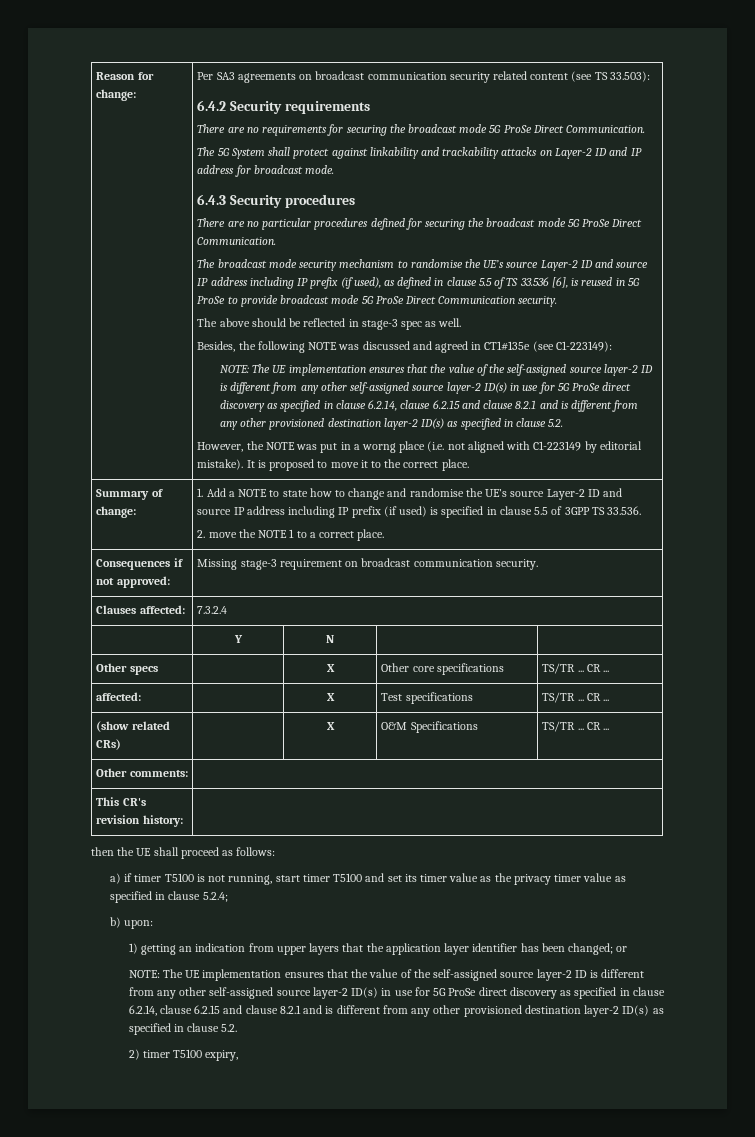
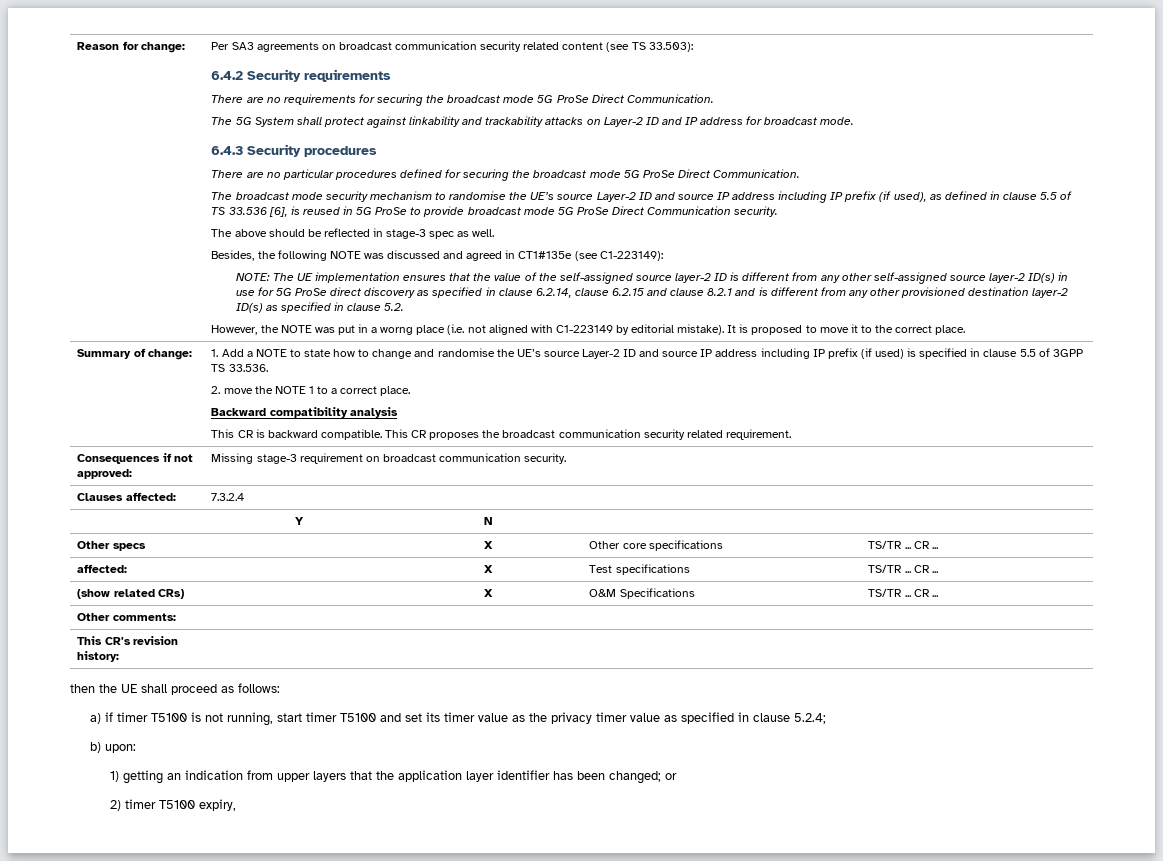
+ Backward compatibility analysis
+ This CR is backward compatible. This CR proposes the broadcast communication security related requirement.
  1) getting an indication from upper layers that the application layer identifier has been changed; or
- NOTE: The UE implementation ensures that the value of the self-assigned source layer-2 ID is different from any other self-assigned source layer-2 ID(s) in use for 5G ProSe direct discovery as specified in clause 6.2.14, clause 6.2.15 and clause 8.2.1 and is different from any other provisioned destination layer-2 ID(s) as specified in clause 5.2.

